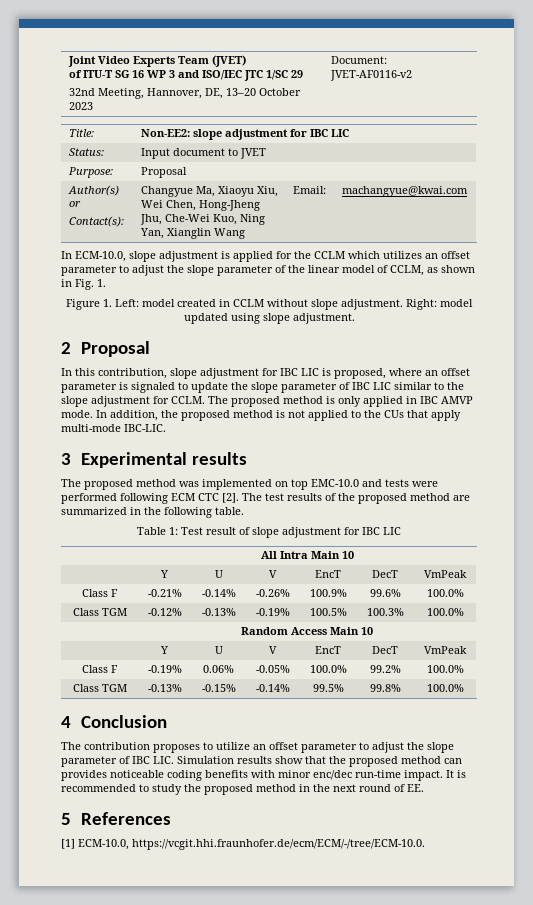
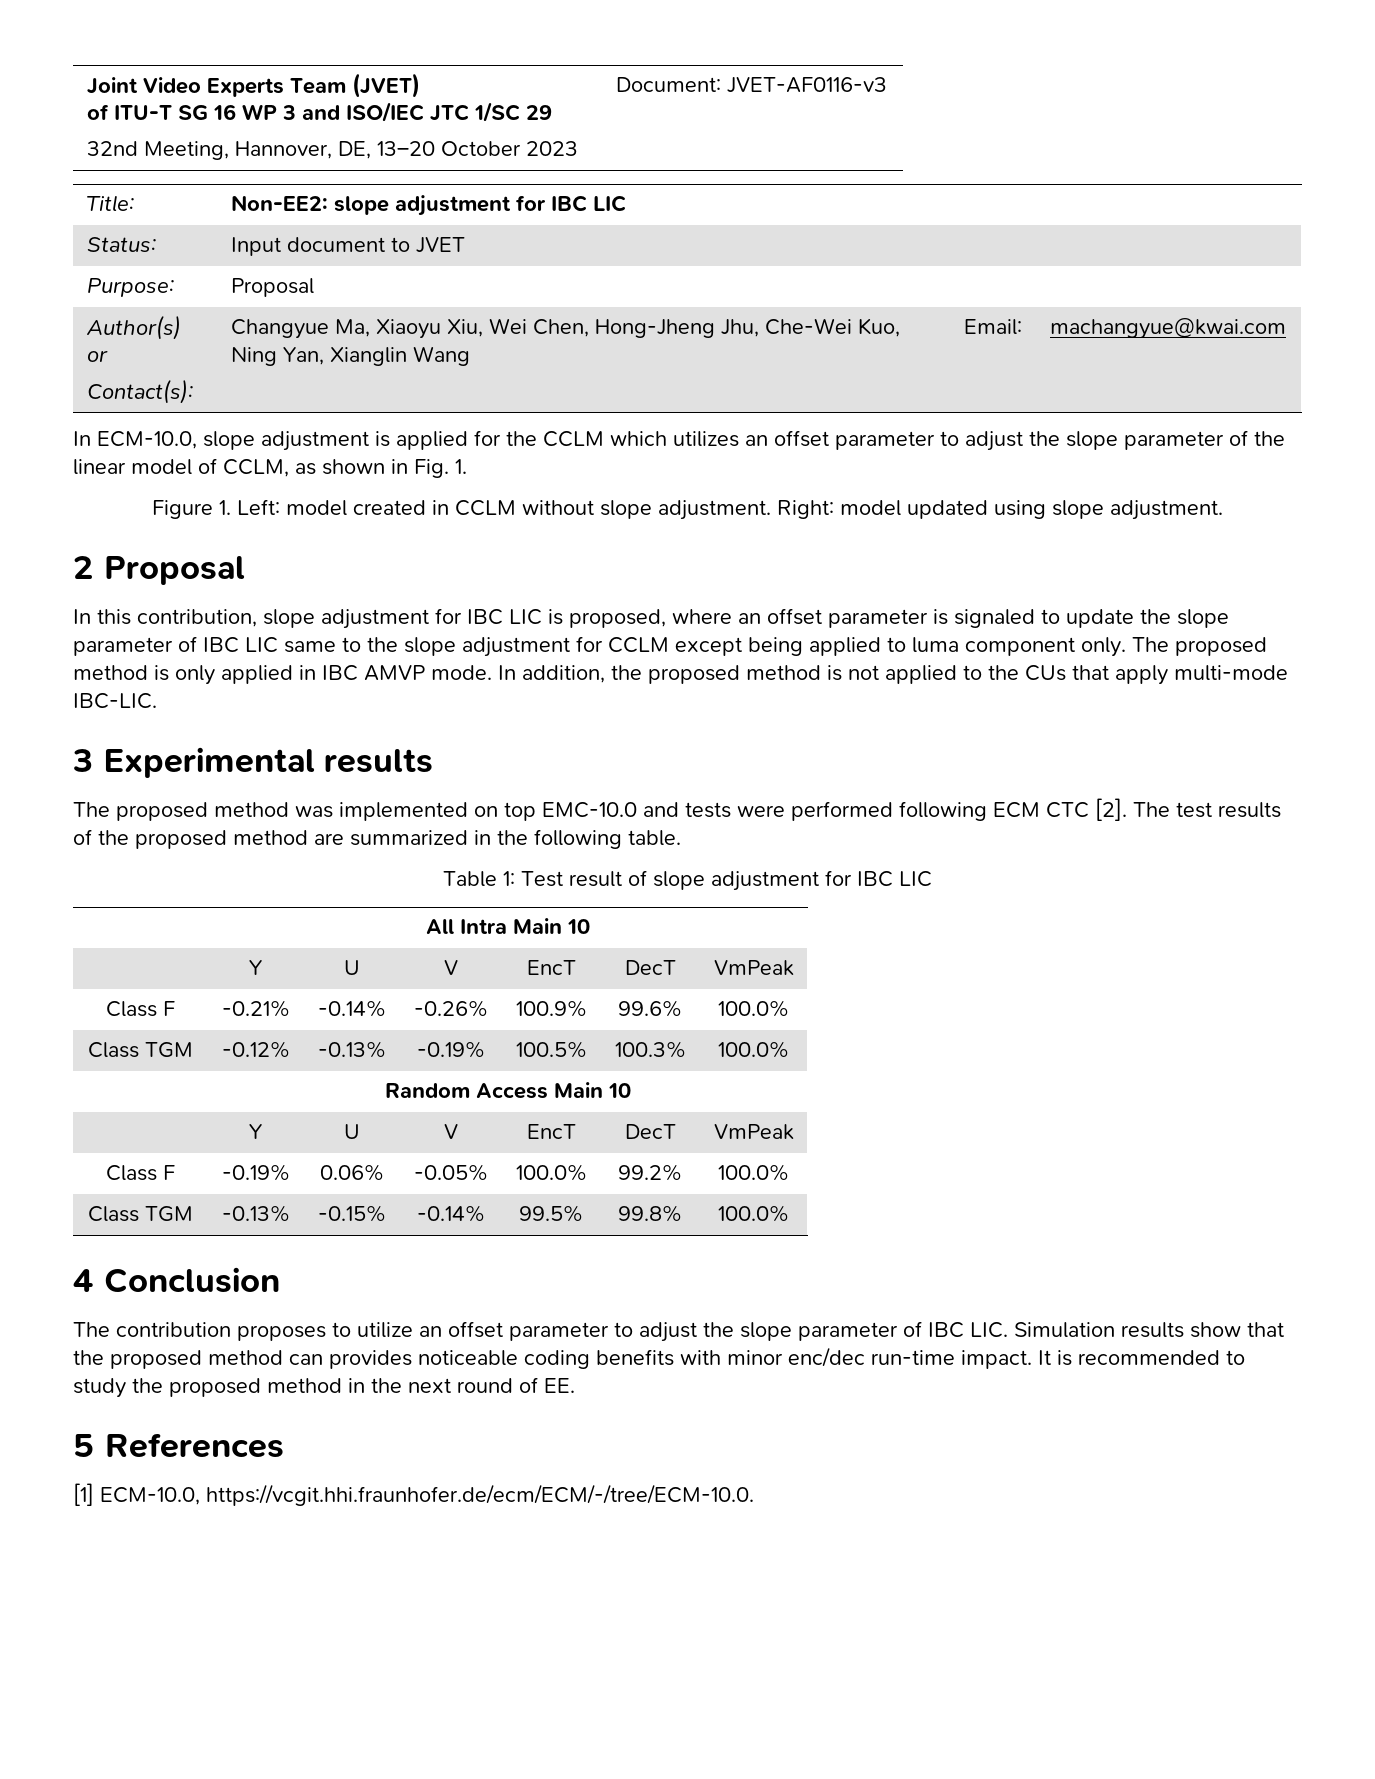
  Joint Video Experts Team (JVET)
  of ITU-T SG 16 WP 3 and ISO/IEC JTC 1/SC 29
- 32nd Meeting, Hannover, DE, 13–20 October 2023 | Document: JVET-AF0116-v2
+ 32nd Meeting, Hannover, DE, 13–20 October 2023 | Document: JVET-AF0116-v3
- In this contribution, slope adjustment for IBC LIC is proposed, where an offset parameter is signaled to update the slope parameter of IBC LIC similar to the slope adjustment for CCLM.
+ In this contribution, slope adjustment for IBC LIC is proposed, where an offset parameter is signaled to update the slope parameter of IBC LIC same to the slope adjustment for CCLM except being applied to luma component only.

